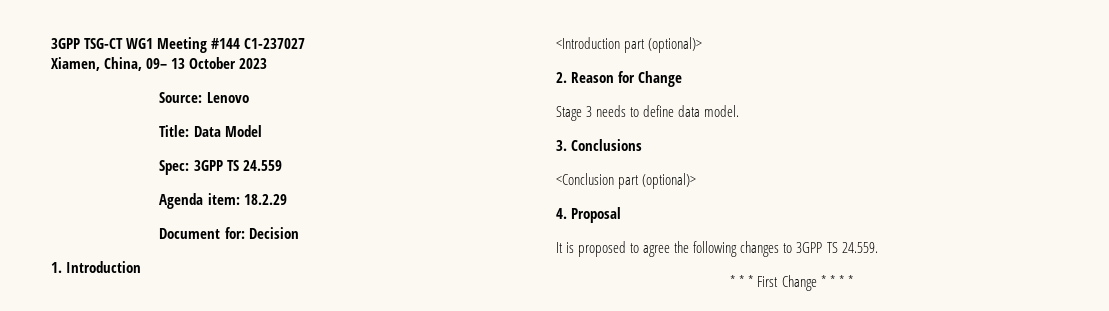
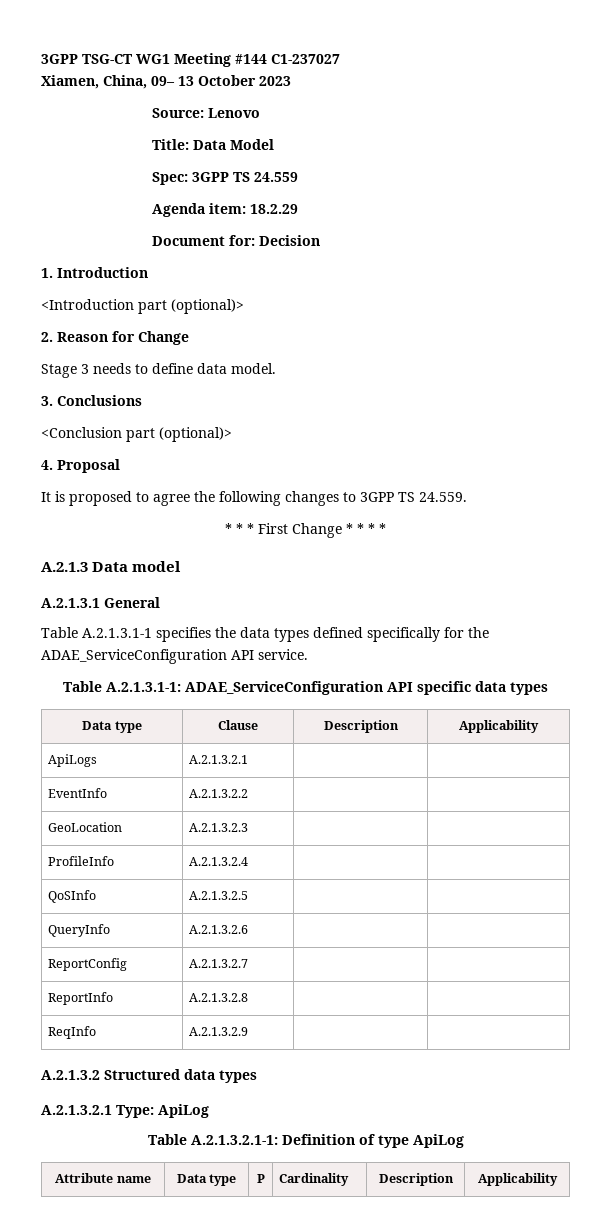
+ A.2.1.3 Data model
+ A.2.1.3.1 General
+ Table A.2.1.3.1-1 specifies the data types defined specifically for the ADAE_ServiceConfiguration API service.
+ Table A.2.1.3.1-1: ADAE_ServiceConfiguration API specific data types
+ Data type | Clause | Description | Applicability
+ ApiLogs | A.2.1.3.2.1 | |
+ EventInfo | A.2.1.3.2.2 | |
+ GeoLocation | A.2.1.3.2.3 | |
+ ProfileInfo | A.2.1.3.2.4 | |
+ QoSInfo | A.2.1.3.2.5 | |
+ QueryInfo | A.2.1.3.2.6 | |
+ ReportConfig | A.2.1.3.2.7 | |
+ ReportInfo | A.2.1.3.2.8 | |
+ ReqInfo | A.2.1.3.2.9 | |
+ A.2.1.3.2 Structured data types
+ A.2.1.3.2.1 Type: ApiLog
+ Table A.2.1.3.2.1-1: Definition of type ApiLog
+ Attribute name | Data type | P | Cardinality | Description | Applicability

